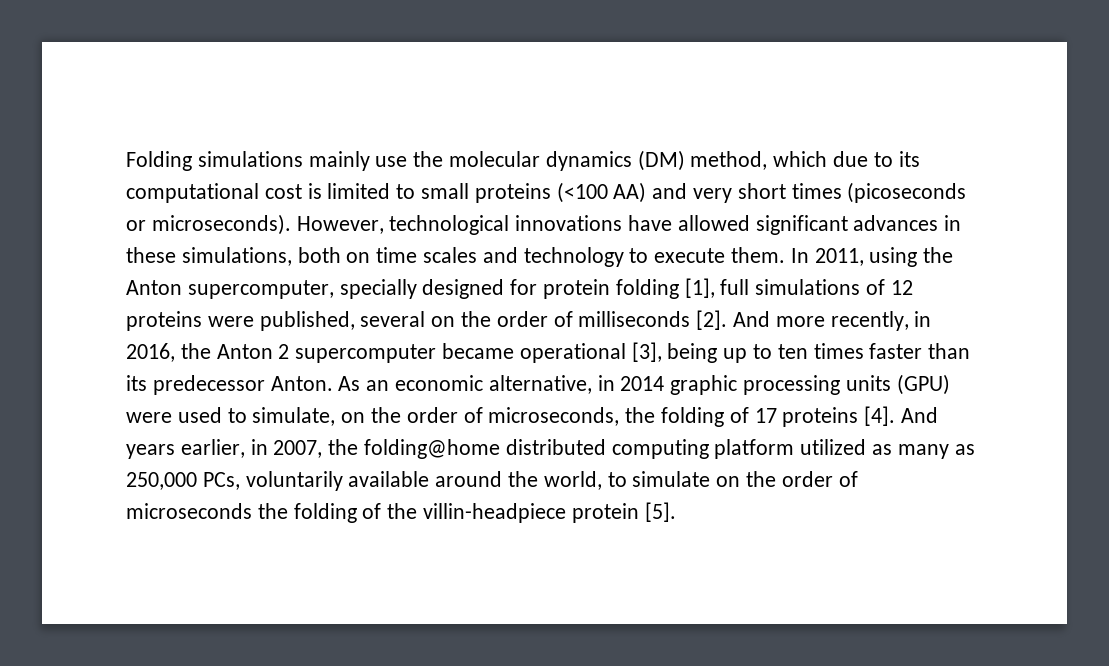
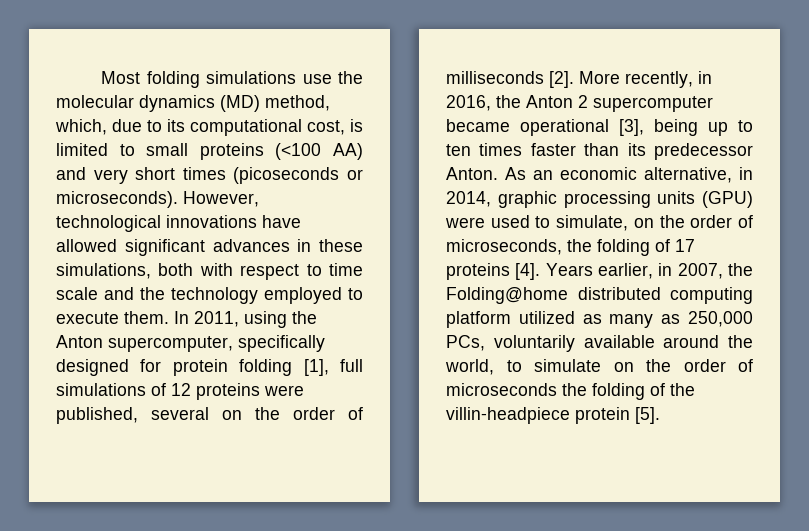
- Folding simulations mainly use the molecular dynamics (DM) method, which due to its computational cost is limited to small proteins (<100 AA) and very short times (picoseconds or microseconds).
+ Most folding simulations use the molecular dynamics (MD) method, which, due to its computational cost, is limited to small proteins (<100 AA) and very short times (picoseconds or microseconds).
- However, technological innovations have allowed significant advances in these simulations, both on time scales and technology to execute them.
+ However, technological innovations have allowed significant advances in these simulations, both with respect to time scale and the technology employed to execute them.
- In 2011, using the Anton supercomputer, specially designed for protein folding [1], full simulations of 12 proteins were published, several on the order of milliseconds [2].
+ In 2011, using the Anton supercomputer, specifically designed for protein folding [1], full simulations of 12 proteins were published, several on the order of milliseconds [2].
- And more recently, in 2016, the Anton 2 supercomputer became operational [3], being up to ten times faster than its predecessor Anton.
+ More recently, in 2016, the Anton 2 supercomputer became operational [3], being up to ten times faster than its predecessor Anton.
- As an economic alternative, in 2014 graphic processing units (GPU) were used to simulate, on the order of microseconds, the folding of 17 proteins [4].
+ As an economic alternative, in 2014, graphic processing units (GPU) were used to simulate, on the order of microseconds, the folding of 17 proteins [4].
- And years earlier, in 2007, the folding@home distributed computing platform utilized as many as 250,000 PCs, voluntarily available around the world, to simulate on the order of microseconds the folding of the villin-headpiece protein [5].
+ Years earlier, in 2007, the Folding@home distributed computing platform utilized as many as 250,000 PCs, voluntarily available around the world, to simulate on the order of microseconds the folding of the villin-headpiece protein [5].

